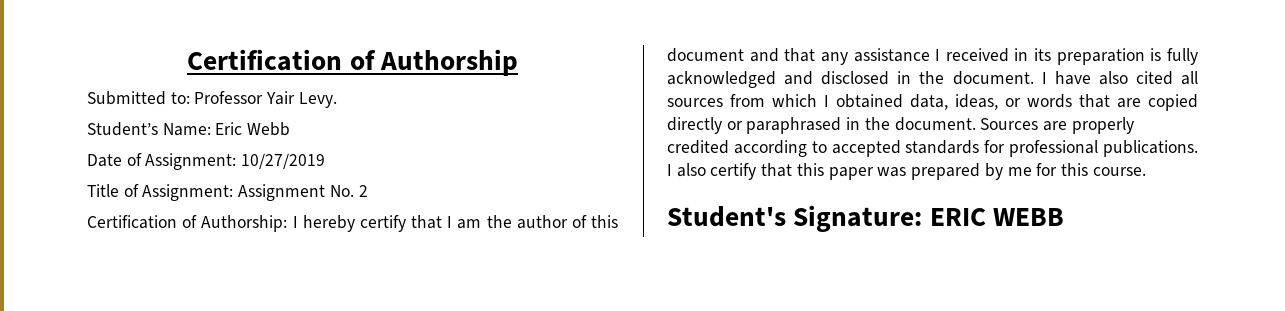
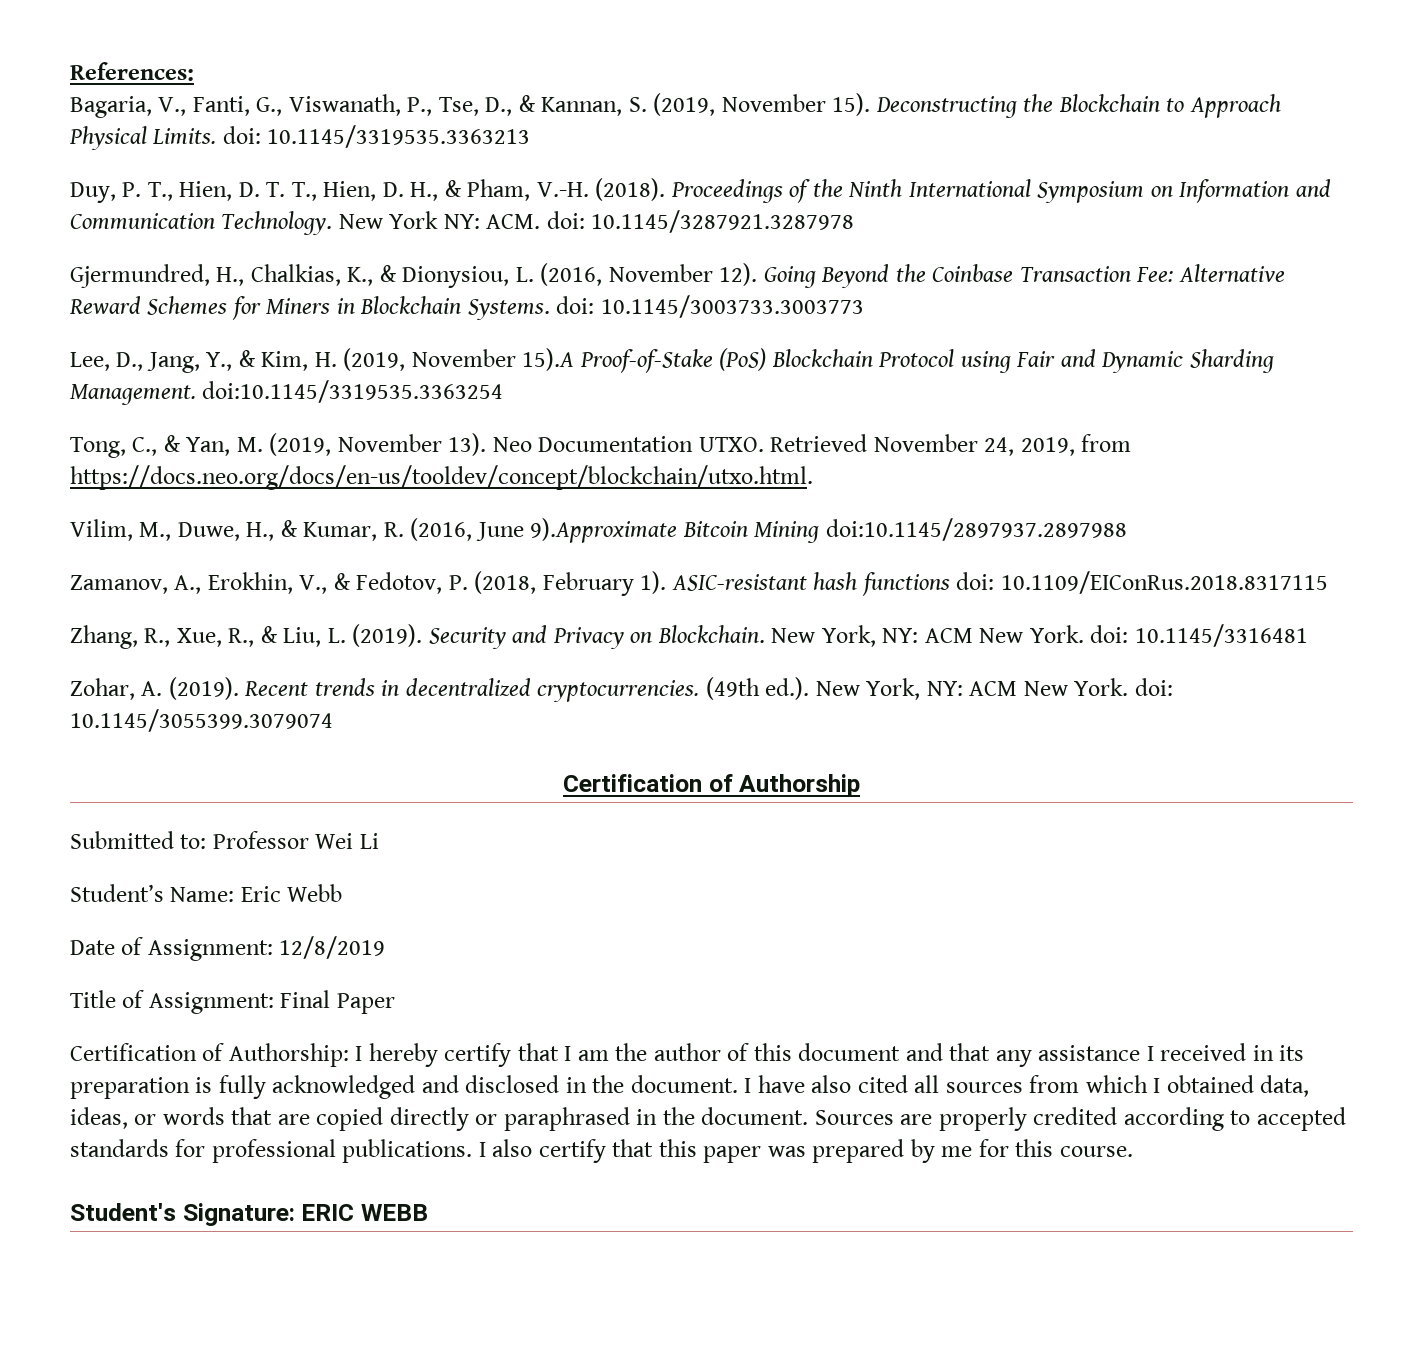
+ References:
+ Bagaria, V., Fanti, G., Viswanath, P., Tse, D., & Kannan, S. (2019, November 15). Deconstructing the Blockchain to Approach Physical Limits. doi: 10.1145/3319535.3363213
+ Duy, P. T., Hien, D. T. T., Hien, D. H., & Pham, V.-H. (2018). Proceedings of the Ninth International Symposium on Information and Communication Technology. New York NY: ACM. doi: 10.1145/3287921.3287978
+ Gjermundred, H., Chalkias, K., & Dionysiou, L. (2016, November 12). Going Beyond the Coinbase Transaction Fee: Alternative Reward Schemes for Miners in Blockchain Systems. doi: 10.1145/3003733.3003773
+ Lee, D., Jang, Y., & Kim, H. (2019, November 15).A Proof-of-Stake (PoS) Blockchain Protocol using Fair and Dynamic Sharding Management. doi:10.1145/3319535.3363254
+ Tong, C., & Yan, M. (2019, November 13). Neo Documentation UTXO. Retrieved November 24, 2019, from https://docs.neo.org/docs/en-us/tooldev/concept/blockchain/utxo.html.
+ Vilim, M., Duwe, H., & Kumar, R. (2016, June 9).Approximate Bitcoin Mining doi:10.1145/2897937.2897988
+ Zamanov, A., Erokhin, V., & Fedotov, P. (2018, February 1). ASIC-resistant hash functions doi: 10.1109/EIConRus.2018.8317115
+ Zhang, R., Xue, R., & Liu, L. (2019). Security and Privacy on Blockchain. New York, NY: ACM New York. doi: 10.1145/3316481
+ Zohar, A. (2019). Recent trends in decentralized cryptocurrencies. (49th ed.). New York, NY: ACM New York. doi: 10.1145/3055399.3079074
- Submitted to: Professor Yair Levy.
+ Submitted to: Professor Wei Li
- Date of Assignment: 10/27/2019
+ Date of Assignment: 12/8/2019
- Title of Assignment: Assignment No. 2
+ Title of Assignment: Final Paper

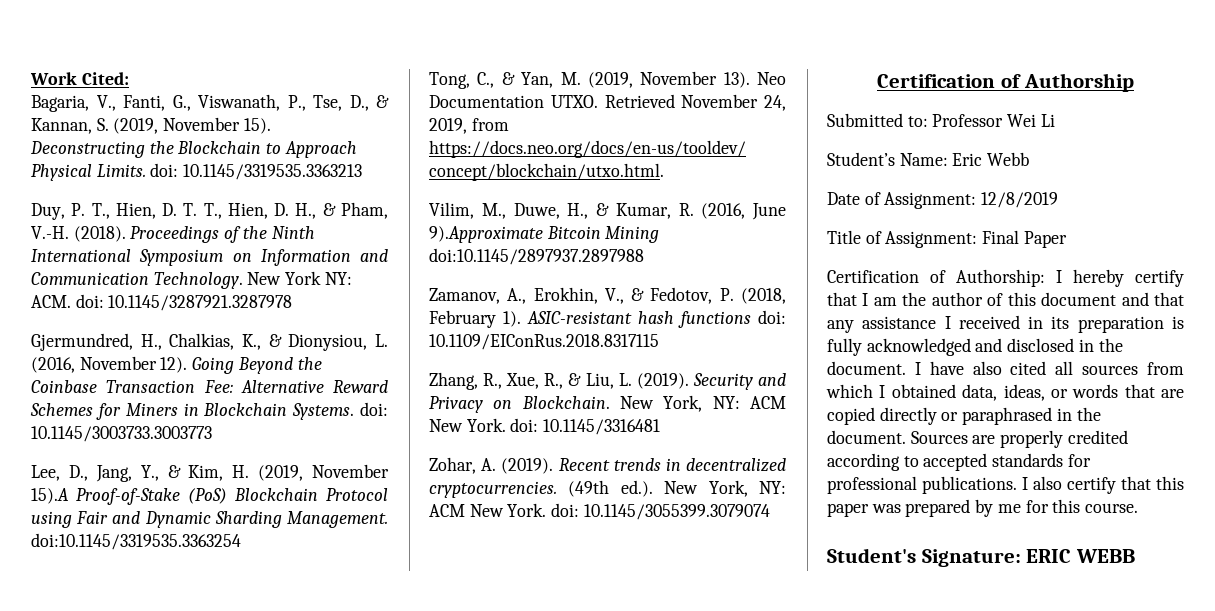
- References:
+ Work Cited:

